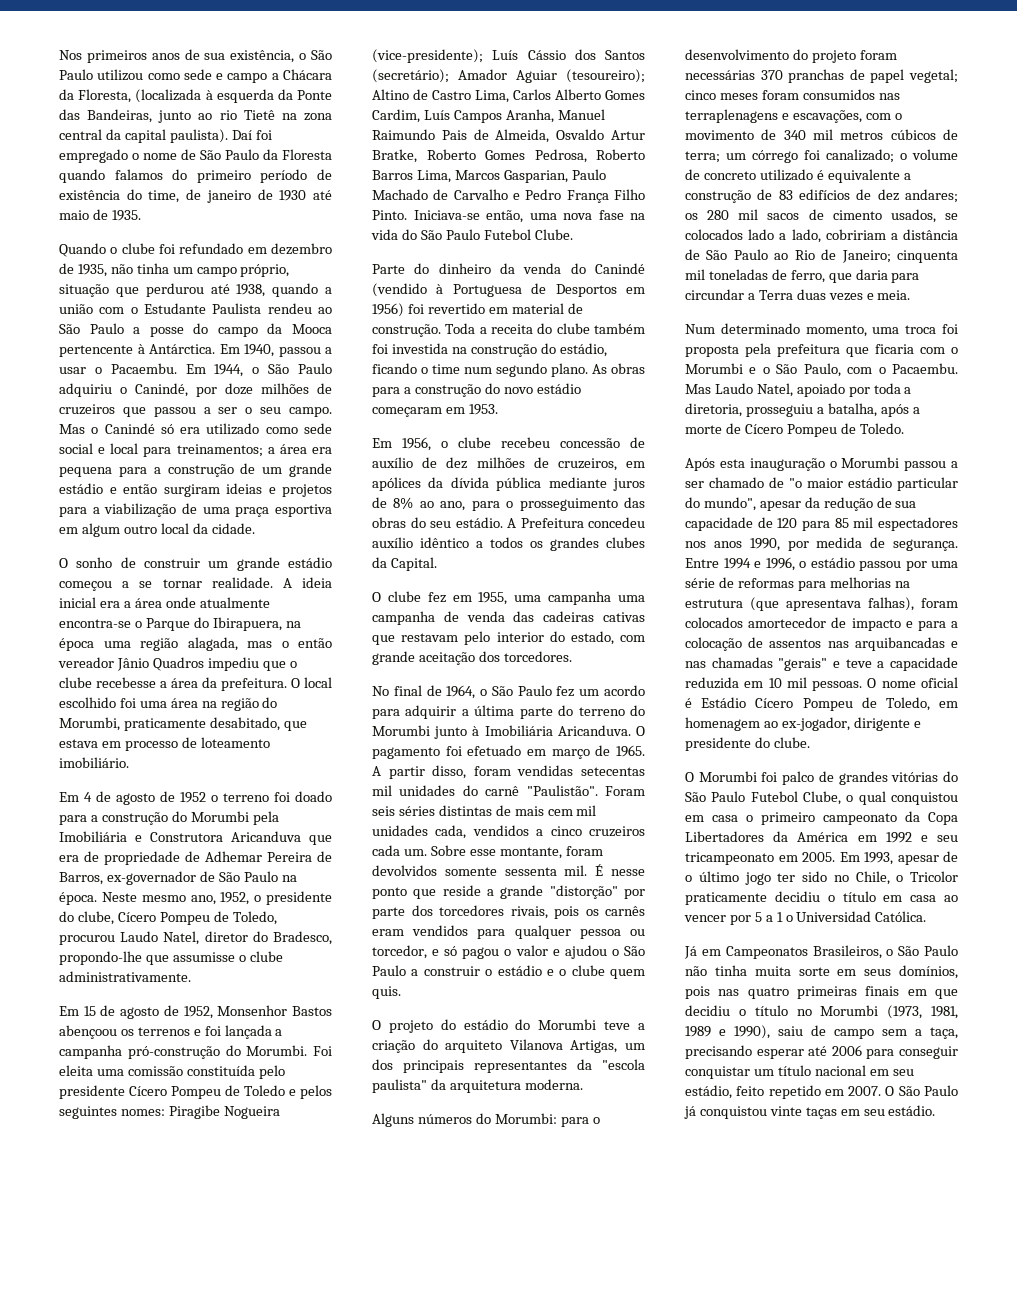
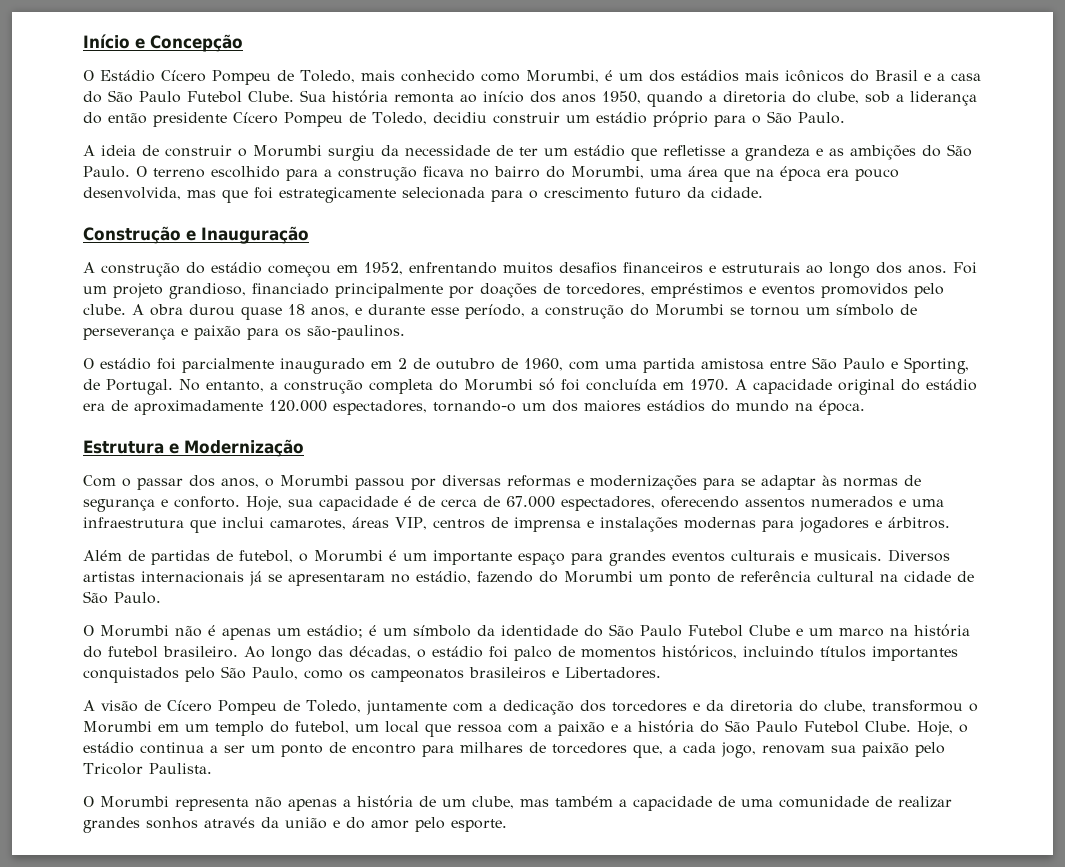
- Nos primeiros anos de sua existência, o São Paulo utilizou como sede e campo a Chácara da Floresta, (localizada à esquerda da Ponte das Bandeiras, junto ao rio Tietê na zona central da capital paulista). Daí foi empregado o nome de São Paulo da Floresta quando falamos do primeiro período de existência do time, de janeiro de 1930 até maio de 1935.
- Quando o clube foi refundado em dezembro de 1935, não tinha um campo próprio, situação que perdurou até 1938, quando a união com o Estudante Paulista rendeu ao São Paulo a posse do campo da Mooca pertencente à Antárctica. Em 1940, passou a usar o Pacaembu. Em 1944, o São Paulo adquiriu o Canindé, por doze milhões de cruzeiros que passou a ser o seu campo. Mas o Canindé só era utilizado como sede social e local para treinamentos; a área era pequena para a construção de um grande estádio e então surgiram ideias e projetos para a viabilização de uma praça esportiva em algum outro local da cidade.
- O sonho de construir um grande estádio começou a se tornar realidade. A ideia inicial era a área onde atualmente encontra-se o Parque do Ibirapuera, na época uma região alagada, mas o então vereador Jânio Quadros impediu que o clube recebesse a área da prefeitura. O local escolhido foi uma área na região do Morumbi, praticamente desabitado, que estava em processo de loteamento imobiliário.
- Em 4 de agosto de 1952 o terreno foi doado para a construção do Morumbi pela Imobiliária e Construtora Aricanduva que era de propriedade de Adhemar Pereira de Barros, ex-governador de São Paulo na época. Neste mesmo ano, 1952, o presidente do clube, Cícero Pompeu de Toledo, procurou Laudo Natel, diretor do Bradesco, propondo-lhe que assumisse o clube administrativamente.
- Em 15 de agosto de 1952, Monsenhor Bastos abençoou os terrenos e foi lançada a campanha pró-construção do Morumbi. Foi eleita uma comissão constituída pelo presidente Cícero Pompeu de Toledo e pelos seguintes nomes: Piragibe Nogueira (vice-presidente); Luís Cássio dos Santos (secretário); Amador Aguiar (tesoureiro); Altino de Castro Lima, Carlos Alberto Gomes Cardim, Luís Campos Aranha, Manuel Raimundo Pais de Almeida, Osvaldo Artur Bratke, Roberto Gomes Pedrosa, Roberto Barros Lima, Marcos Gasparian, Paulo Machado de Carvalho e Pedro França Filho Pinto. Iniciava-se então, uma nova fase na vida do São Paulo Futebol Clube.
- Parte do dinheiro da venda do Canindé (vendido à Portuguesa de Desportos em 1956) foi revertido em material de construção. Toda a receita do clube também foi investida na construção do estádio, ficando o time num segundo plano. As obras para a construção do novo estádio começaram em 1953.
- Em 1956, o clube recebeu concessão de auxílio de dez milhões de cruzeiros, em apólices da dívida pública mediante juros de 8% ao ano, para o prosseguimento das obras do seu estádio. A Prefeitura concedeu auxílio idêntico a todos os grandes clubes da Capital.
- O clube fez em 1955, uma campanha uma campanha de venda das cadeiras cativas que restavam pelo interior do estado, com grande aceitação dos torcedores.
- No final de 1964, o São Paulo fez um acordo para adquirir a última parte do terreno do Morumbi junto à Imobiliária Aricanduva. O pagamento foi efetuado em março de 1965. A partir disso, foram vendidas setecentas mil unidades do carnê "Paulistão". Foram seis séries distintas de mais cem mil unidades cada, vendidos a cinco cruzeiros cada um. Sobre esse montante, foram devolvidos somente sessenta mil. É nesse ponto que reside a grande "distorção" por parte dos torcedores rivais, pois os carnês eram vendidos para qualquer pessoa ou torcedor, e só pagou o valor e ajudou o São Paulo a construir o estádio e o clube quem quis.
- O projeto do estádio do Morumbi teve a criação do arquiteto Vilanova Artigas, um dos principais representantes da "escola paulista" da arquitetura moderna.
- Alguns números do Morumbi: para o desenvolvimento do projeto foram necessárias 370 pranchas de papel vegetal; cinco meses foram consumidos nas terraplenagens e escavações, com o movimento de 340 mil metros cúbicos de terra; um córrego foi canalizado; o volume de concreto utilizado é equivalente a construção de 83 edifícios de dez andares; os 280 mil sacos de cimento usados, se colocados lado a lado, cobririam a distância de São Paulo ao Rio de Janeiro; cinquenta mil toneladas de ferro, que daria para circundar a Terra duas vezes e meia.
- Num determinado momento, uma troca foi proposta pela prefeitura que ficaria com o Morumbi e o São Paulo, com o Pacaembu. Mas Laudo Natel, apoiado por toda a diretoria, prosseguiu a batalha, após a morte de Cícero Pompeu de Toledo.
- Após esta inauguração o Morumbi passou a ser chamado de "o maior estádio particular do mundo", apesar da redução de sua capacidade de 120 para 85 mil espectadores nos anos 1990, por medida de segurança. Entre 1994 e 1996, o estádio passou por uma série de reformas para melhorias na estrutura (que apresentava falhas), foram colocados amortecedor de impacto e para a colocação de assentos nas arquibancadas e nas chamadas "gerais" e teve a capacidade reduzida em 10 mil pessoas. O nome oficial é Estádio Cícero Pompeu de Toledo, em homenagem ao ex-jogador, dirigente e presidente do clube.
- O Morumbi foi palco de grandes vitórias do São Paulo Futebol Clube, o qual conquistou em casa o primeiro campeonato da Copa Libertadores da América em 1992 e seu tricampeonato em 2005. Em 1993, apesar de o último jogo ter sido no Chile, o Tricolor praticamente decidiu o título em casa ao vencer por 5 a 1 o Universidad Católica.
- Já em Campeonatos Brasileiros, o São Paulo não tinha muita sorte em seus domínios, pois nas quatro primeiras finais em que decidiu o título no Morumbi (1973, 1981, 1989 e 1990), saiu de campo sem a taça, precisando esperar até 2006 para conseguir conquistar um título nacional em seu estádio, feito repetido em 2007. O São Paulo já conquistou vinte taças em seu estádio.
+ Início e Concepção
+ O Estádio Cícero Pompeu de Toledo, mais conhecido como Morumbi, é um dos estádios mais icônicos do Brasil e a casa do São Paulo Futebol Clube. Sua história remonta ao início dos anos 1950, quando a diretoria do clube, sob a liderança do então presidente Cícero Pompeu de Toledo, decidiu construir um estádio próprio para o São Paulo.
+ A ideia de construir o Morumbi surgiu da necessidade de ter um estádio que refletisse a grandeza e as ambições do São Paulo. O terreno escolhido para a construção ficava no bairro do Morumbi, uma área que na época era pouco desenvolvida, mas que foi estrategicamente selecionada para o crescimento futuro da cidade.
+ Construção e Inauguração
+ A construção do estádio começou em 1952, enfrentando muitos desafios financeiros e estruturais ao longo dos anos. Foi um projeto grandioso, financiado principalmente por doações de torcedores, empréstimos e eventos promovidos pelo clube. A obra durou quase 18 anos, e durante esse período, a construção do Morumbi se tornou um símbolo de perseverança e paixão para os são-paulinos.
+ O estádio foi parcialmente inaugurado em 2 de outubro de 1960, com uma partida amistosa entre São Paulo e Sporting, de Portugal. No entanto, a construção completa do Morumbi só foi concluída em 1970. A capacidade original do estádio era de aproximadamente 120.000 espectadores, tornando-o um dos maiores estádios do mundo na época.
+ Estrutura e Modernização
+ Com o passar dos anos, o Morumbi passou por diversas reformas e modernizações para se adaptar às normas de segurança e conforto. Hoje, sua capacidade é de cerca de 67.000 espectadores, oferecendo assentos numerados e uma infraestrutura que inclui camarotes, áreas VIP, centros de imprensa e instalações modernas para jogadores e árbitros.
+ Além de partidas de futebol, o Morumbi é um importante espaço para grandes eventos culturais e musicais. Diversos artistas internacionais já se apresentaram no estádio, fazendo do Morumbi um ponto de referência cultural na cidade de São Paulo.
+ O Morumbi não é apenas um estádio; é um símbolo da identidade do São Paulo Futebol Clube e um marco na história do futebol brasileiro. Ao longo das décadas, o estádio foi palco de momentos históricos, incluindo títulos importantes conquistados pelo São Paulo, como os campeonatos brasileiros e Libertadores.
+ A visão de Cícero Pompeu de Toledo, juntamente com a dedicação dos torcedores e da diretoria do clube, transformou o Morumbi em um templo do futebol, um local que ressoa com a paixão e a história do São Paulo Futebol Clube. Hoje, o estádio continua a ser um ponto de encontro para milhares de torcedores que, a cada jogo, renovam sua paixão pelo Tricolor Paulista.
+ O Morumbi representa não apenas a história de um clube, mas também a capacidade de uma comunidade de realizar grandes sonhos através da união e do amor pelo esporte.

